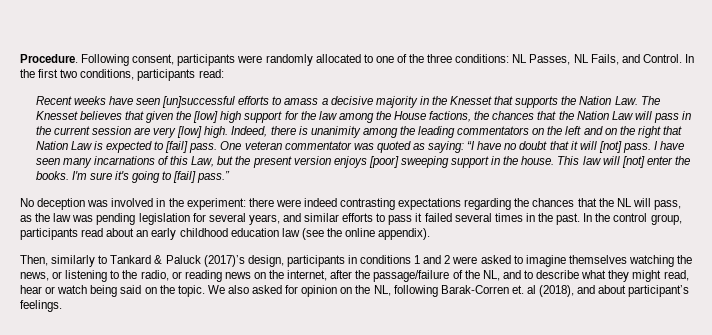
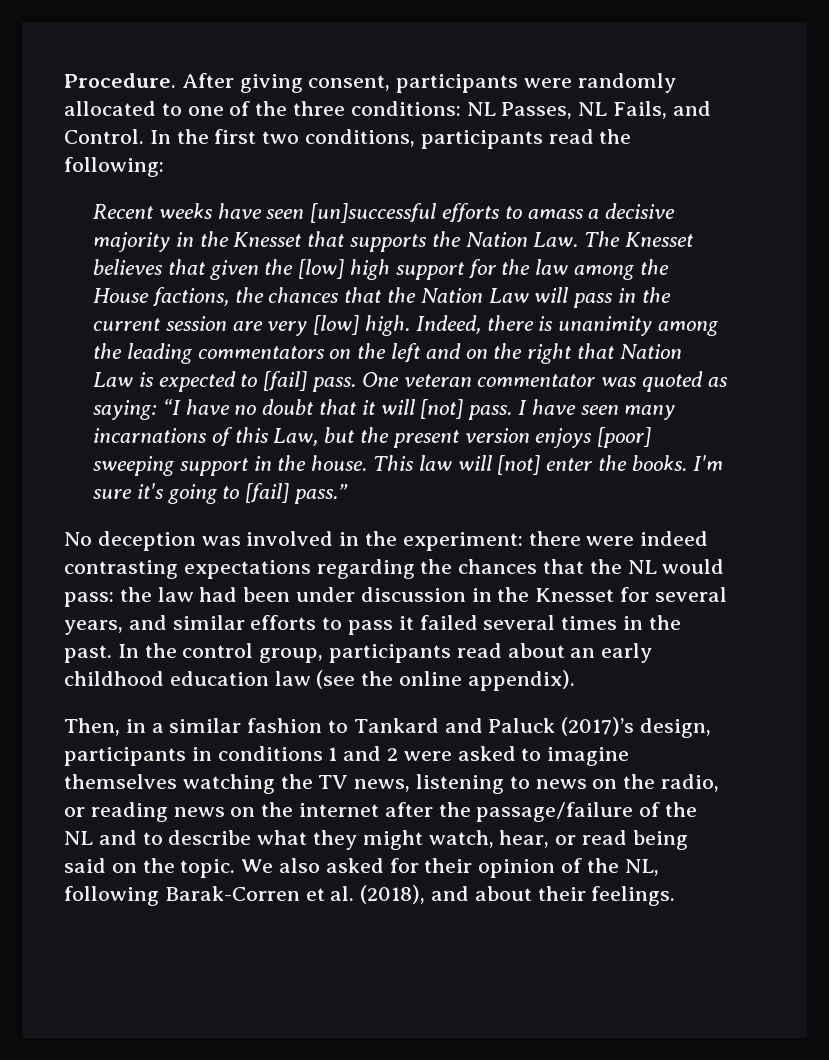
- Following consent, participants were randomly allocated to one of the three conditions: NL Passes, NL Fails, and Control.
+ After giving consent, participants were randomly allocated to one of the three conditions: NL Passes, NL Fails, and Control.
- In the first two conditions, participants read:
+ In the first two conditions, participants read the following:
- No deception was involved in the experiment: there were indeed contrasting expectations regarding the chances that the NL will pass, as the law was pending legislation for several years, and similar efforts to pass it failed several times in the past.
+ No deception was involved in the experiment: there were indeed contrasting expectations regarding the chances that the NL would pass: the law had been under discussion in the Knesset for several years, and similar efforts to pass it failed several times in the past.
- Then, similarly to Tankard & Paluck (2017)’s design, participants in conditions 1 and 2 were asked to imagine themselves watching the news, or listening to the radio, or reading news on the internet, after the passage/failure of the NL, and to describe what they might read, hear or watch being said on the topic.
+ Then, in a similar fashion to Tankard and Paluck (2017)’s design, participants in conditions 1 and 2 were asked to imagine themselves watching the TV news, listening to news on the radio, or reading news on the internet after the passage/failure of the NL and to describe what they might watch, hear, or read being said on the topic.
- We also asked for opinion on the NL, following Barak-Corren et. al (2018), and about participant’s feelings.
+ We also asked for their opinion of the NL, following Barak-Corren et al. (2018), and about their feelings.

